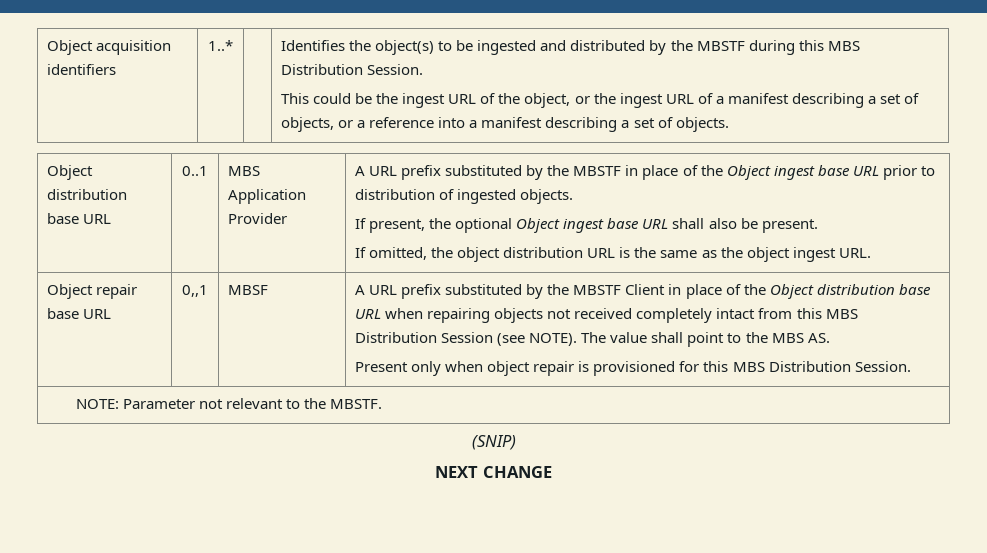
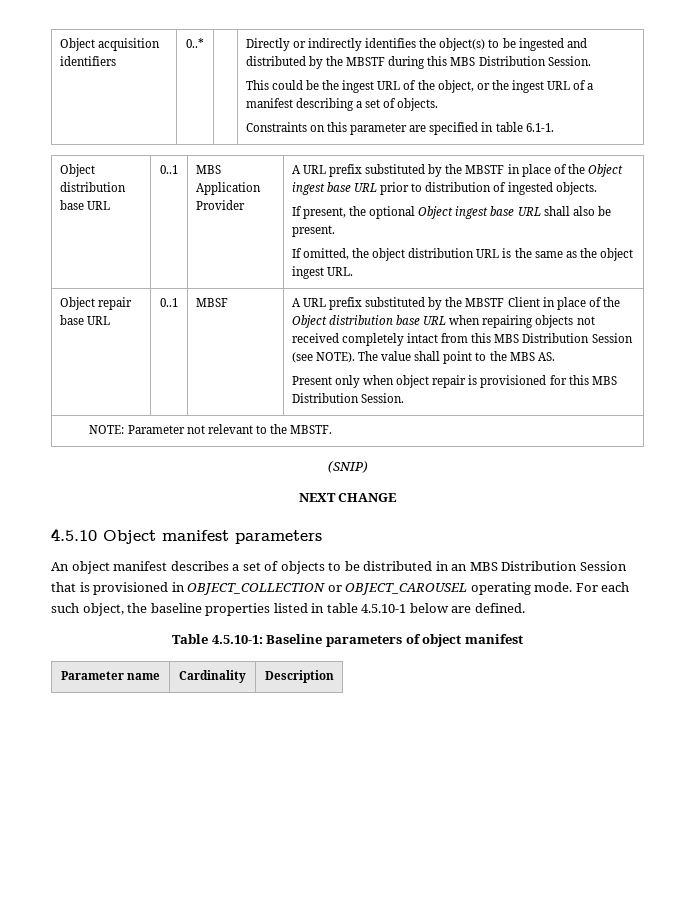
- 1..* | | Identifies the object(s) to be ingested and distributed by the MBSTF during this MBS Distribution Session.
+ 0..* | | Directly or indirectly identifies the object(s) to be ingested and distributed by the MBSTF during this MBS Distribution Session.
- This could be the ingest URL of the object, or the ingest URL of a manifest describing a set of objects, or a reference into a manifest describing a set of objects.
+ This could be the ingest URL of the object, or the ingest URL of a manifest describing a set of objects.
+ Constraints on this parameter are specified in table 6.1-1.
- Object repair base URL | 0,,1
+ Object repair base URL | 0..1
+ 4.5.10 Object manifest parameters
+ An object manifest describes a set of objects to be distributed in an MBS Distribution Session that is provisioned in OBJECT_COLLECTION or OBJECT_CAROUSEL operating mode. For each such object, the baseline properties listed in table 4.5.10-1 below are defined.
+ Table 4.5.10-1: Baseline parameters of object manifest
+ Parameter name | Cardinality | Description

